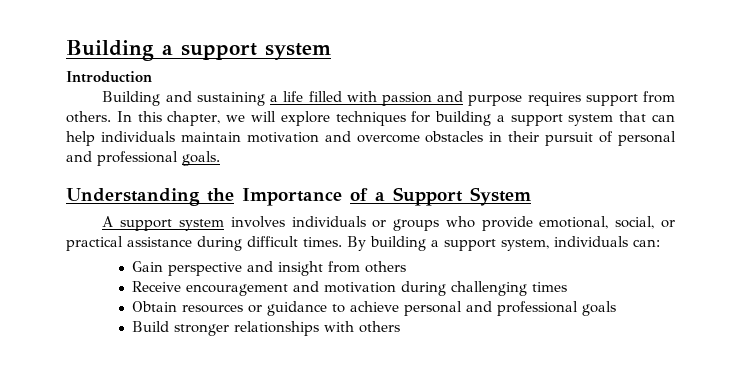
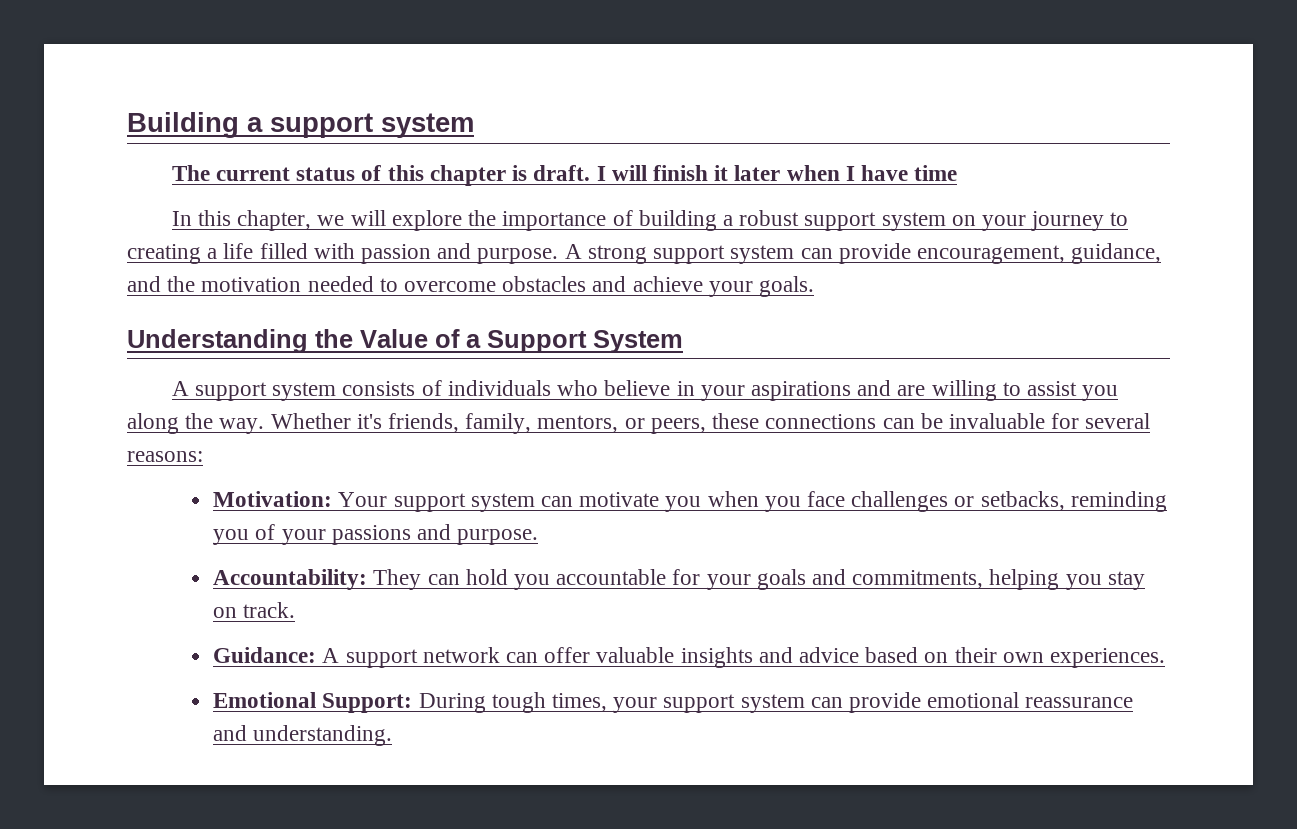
- Introduction
- Building and sustaining a life filled with passion and purpose requires support from others. In this chapter, we will explore techniques for building a support system that can help individuals maintain motivation and overcome obstacles in their pursuit of personal and professional goals.
+ The current status of this chapter is draft. I will finish it later when I have time
+ In this chapter, we will explore the importance of building a robust support system on your journey to creating a life filled with passion and purpose. A strong support system can provide encouragement, guidance, and the motivation needed to overcome obstacles and achieve your goals.
- Understanding the Importance of a Support System
+ Understanding the Value of a Support System
- A support system involves individuals or groups who provide emotional, social, or practical assistance during difficult times. By building a support system, individuals can:
- Gain perspective and insight from others
- Receive encouragement and motivation during challenging times
- Obtain resources or guidance to achieve personal and professional goals
- Build stronger relationships with others
+ A support system consists of individuals who believe in your aspirations and are willing to assist you along the way. Whether it's friends, family, mentors, or peers, these connections can be invaluable for several reasons:
+ Motivation: Your support system can motivate you when you face challenges or setbacks, reminding you of your passions and purpose.
+ Accountability: They can hold you accountable for your goals and commitments, helping you stay on track.
+ Guidance: A support network can offer valuable insights and advice based on their own experiences.
+ Emotional Support: During tough times, your support system can provide emotional reassurance and understanding.

